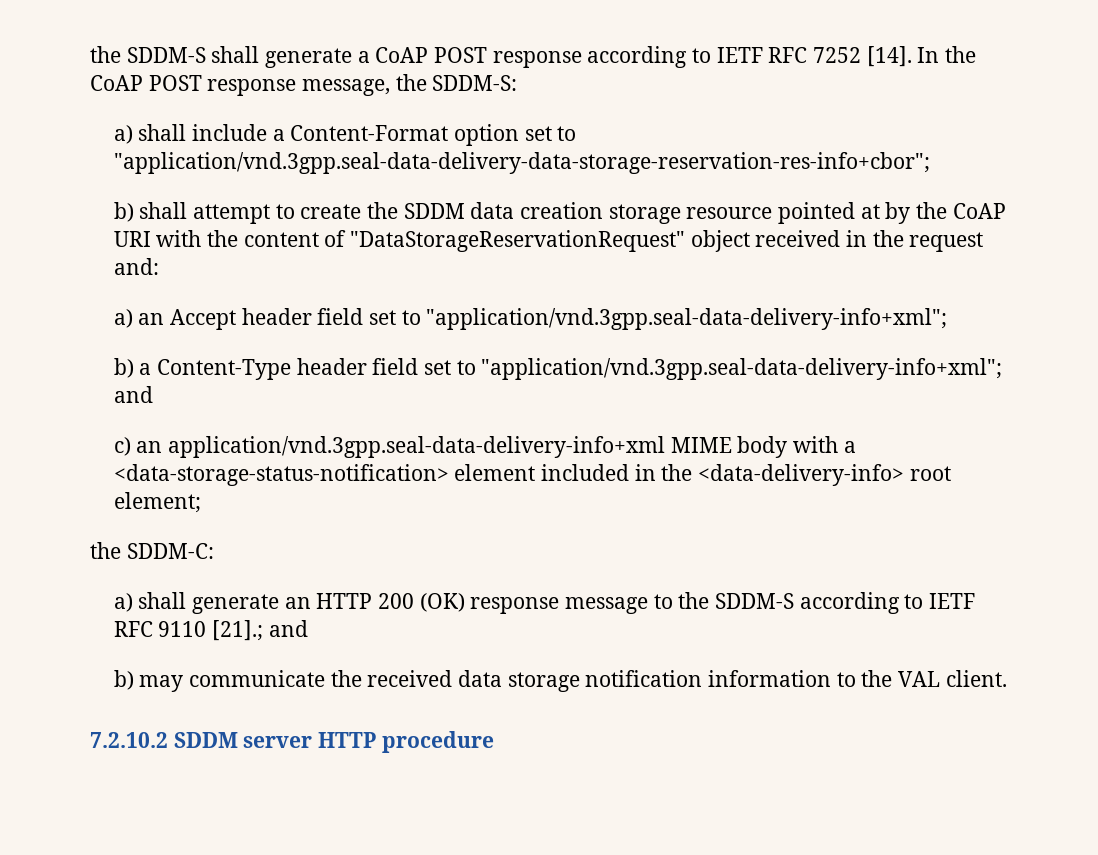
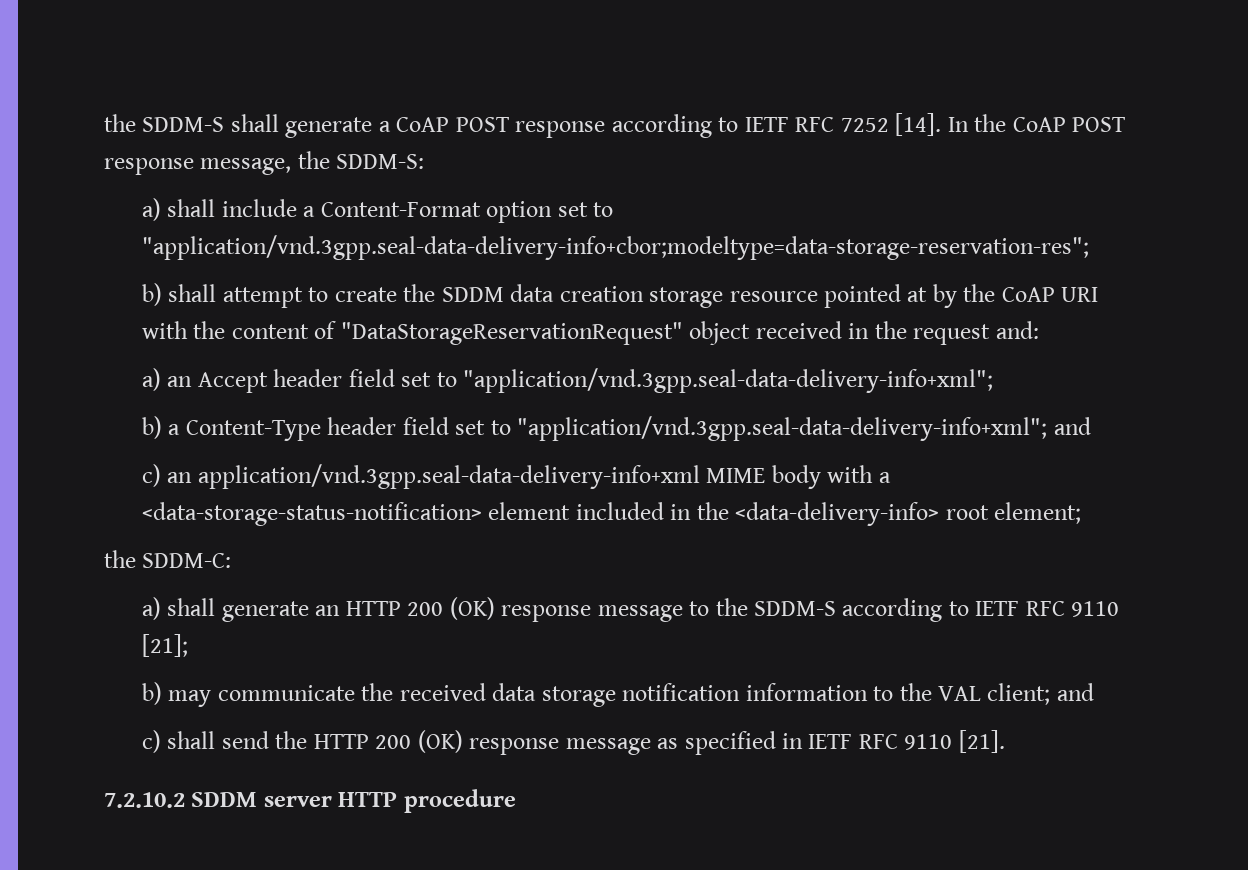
- a) shall include a Content-Format option set to "application/vnd.3gpp.seal-data-delivery-data-storage-reservation-res-info+cbor";
+ a) shall include a Content-Format option set to "application/vnd.3gpp.seal-data-delivery-info+cbor;modeltype=data-storage-reservation-res";
- a) shall generate an HTTP 200 (OK) response message to the SDDM-S according to IETF RFC 9110 [21].; and
+ a) shall generate an HTTP 200 (OK) response message to the SDDM-S according to IETF RFC 9110 [21];
- b) may communicate the received data storage notification information to the VAL client.
+ b) may communicate the received data storage notification information to the VAL client; and
+ c) shall send the HTTP 200 (OK) response message as specified in IETF RFC 9110 [21].

